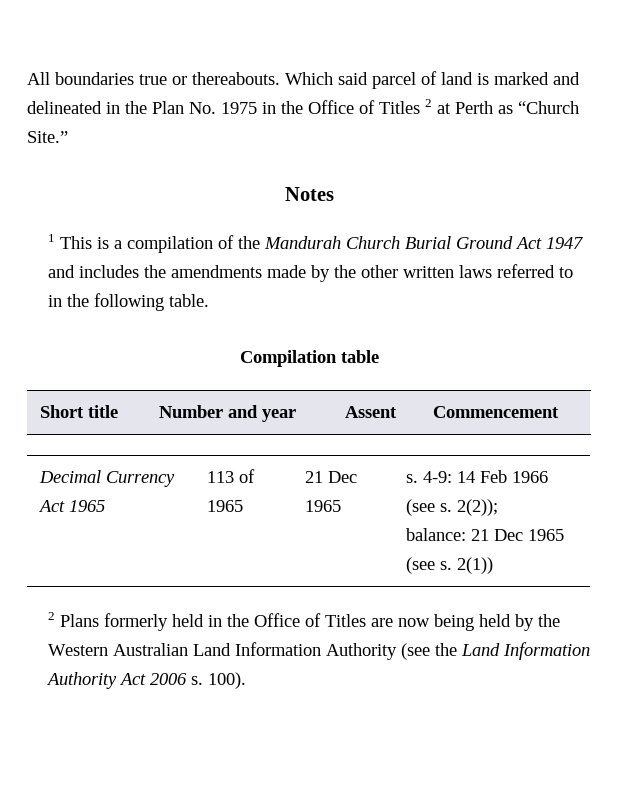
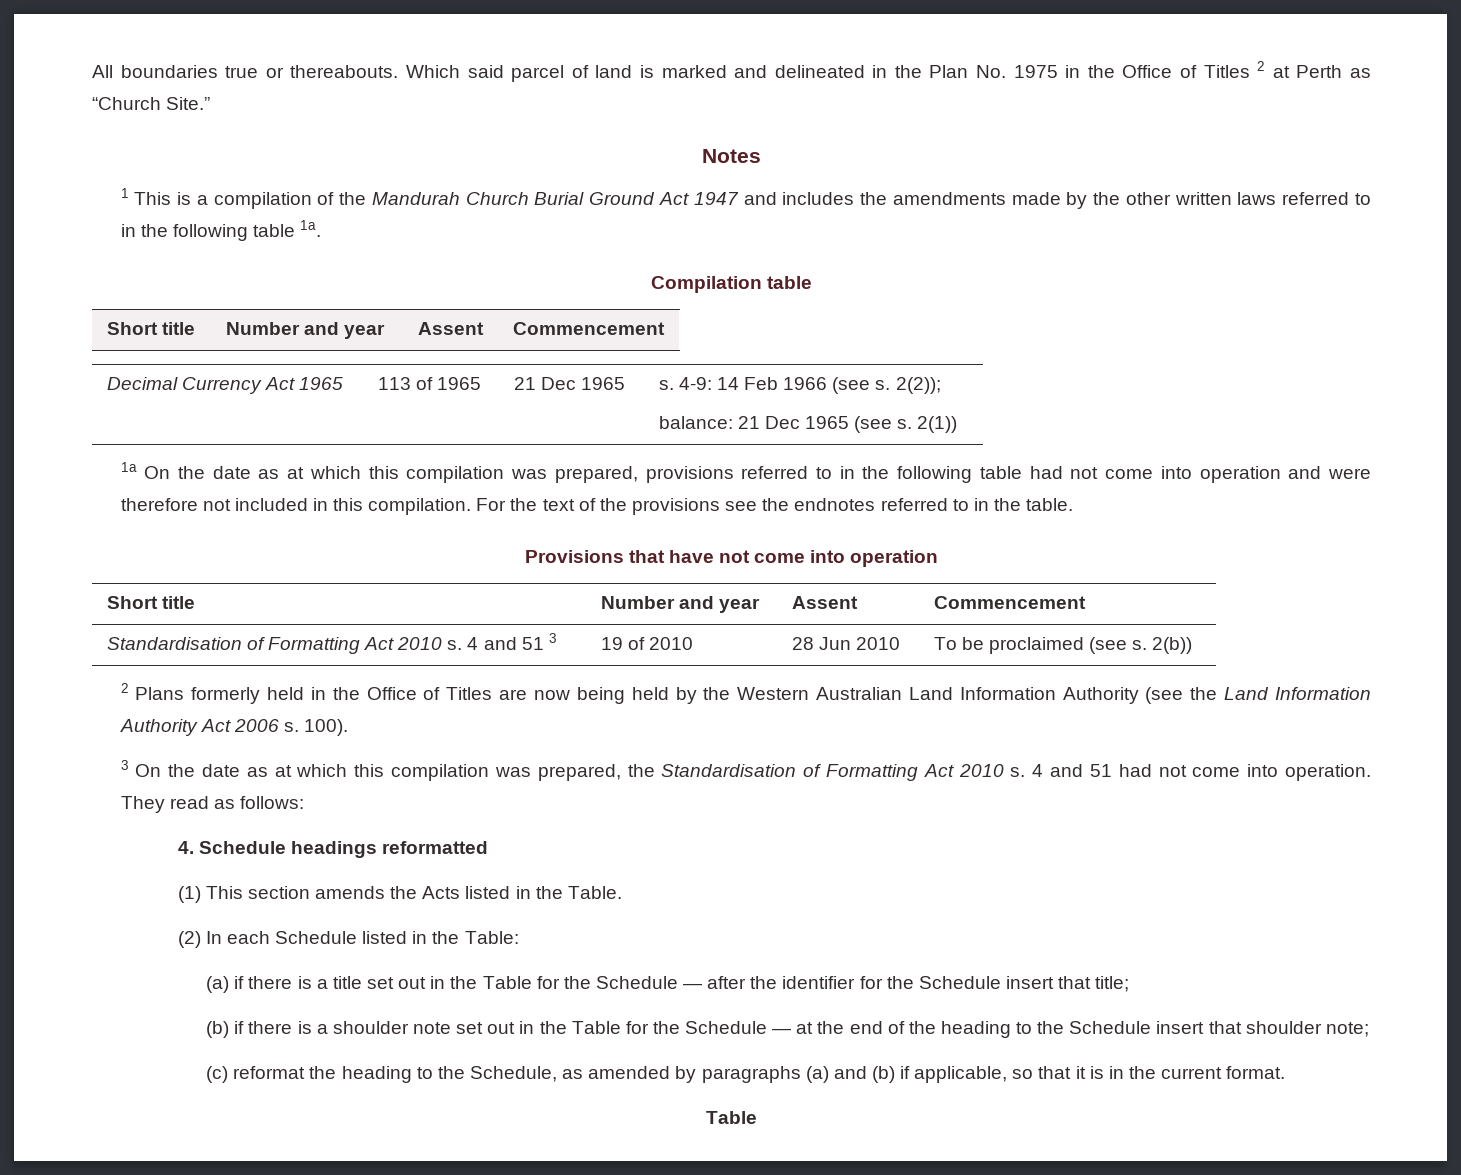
- 1 This is a compilation of the Mandurah Church Burial Ground Act 1947 and includes the amendments made by the other written laws referred to in the following table.
+ 1 This is a compilation of the Mandurah Church Burial Ground Act 1947 and includes the amendments made by the other written laws referred to in the following table 1a.
+ 1a On the date as at which this compilation was prepared, provisions referred to in the following table had not come into operation and were therefore not included in this compilation. For the text of the provisions see the endnotes referred to in the table.
+ Provisions that have not come into operation
+ Short title | Number and year | Assent | Commencement
+ Standardisation of Formatting Act 2010 s. 4 and 51 3 | 19 of 2010 | 28 Jun 2010 | To be proclaimed (see s. 2(b))
+ 3 On the date as at which this compilation was prepared, the Standardisation of Formatting Act 2010 s. 4 and 51 had not come into operation. They read as follows:
+ 4. Schedule headings reformatted
+ (1) This section amends the Acts listed in the Table.
+ (2) In each Schedule listed in the Table:
+ (a) if there is a title set out in the Table for the Schedule — after the identifier for the Schedule insert that title;
+ (b) if there is a shoulder note set out in the Table for the Schedule — at the end of the heading to the Schedule insert that shoulder note;
+ (c) reformat the heading to the Schedule, as amended by paragraphs (a) and (b) if applicable, so that it is in the current format.
+ Table

